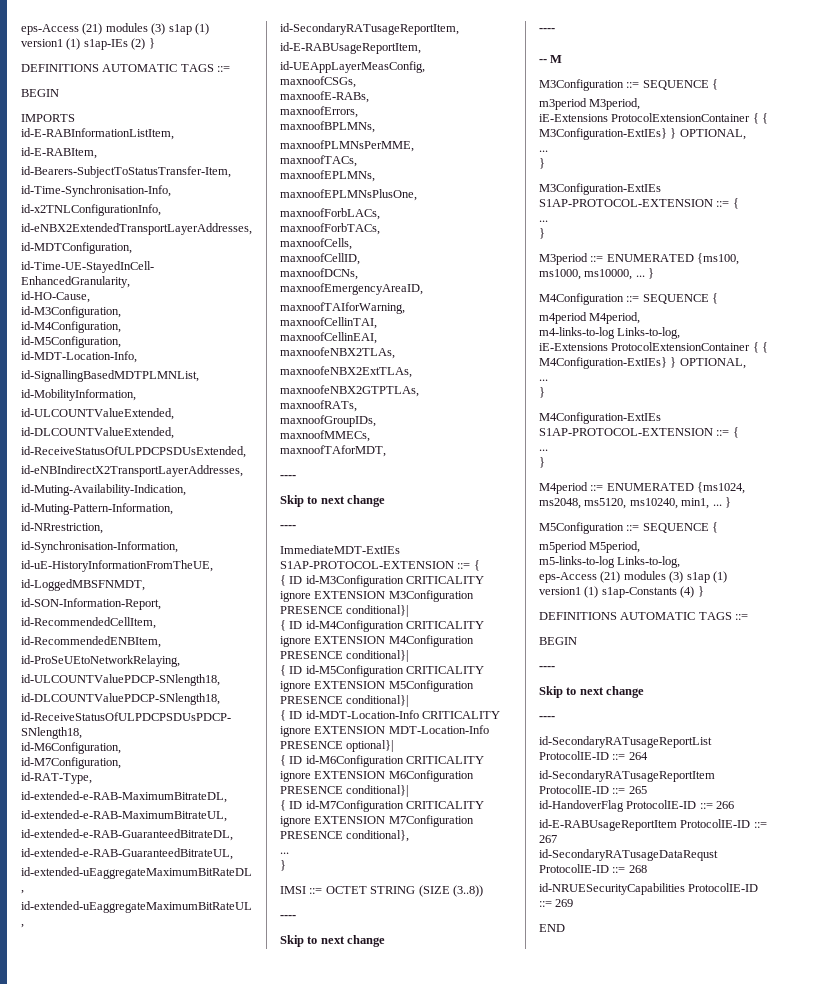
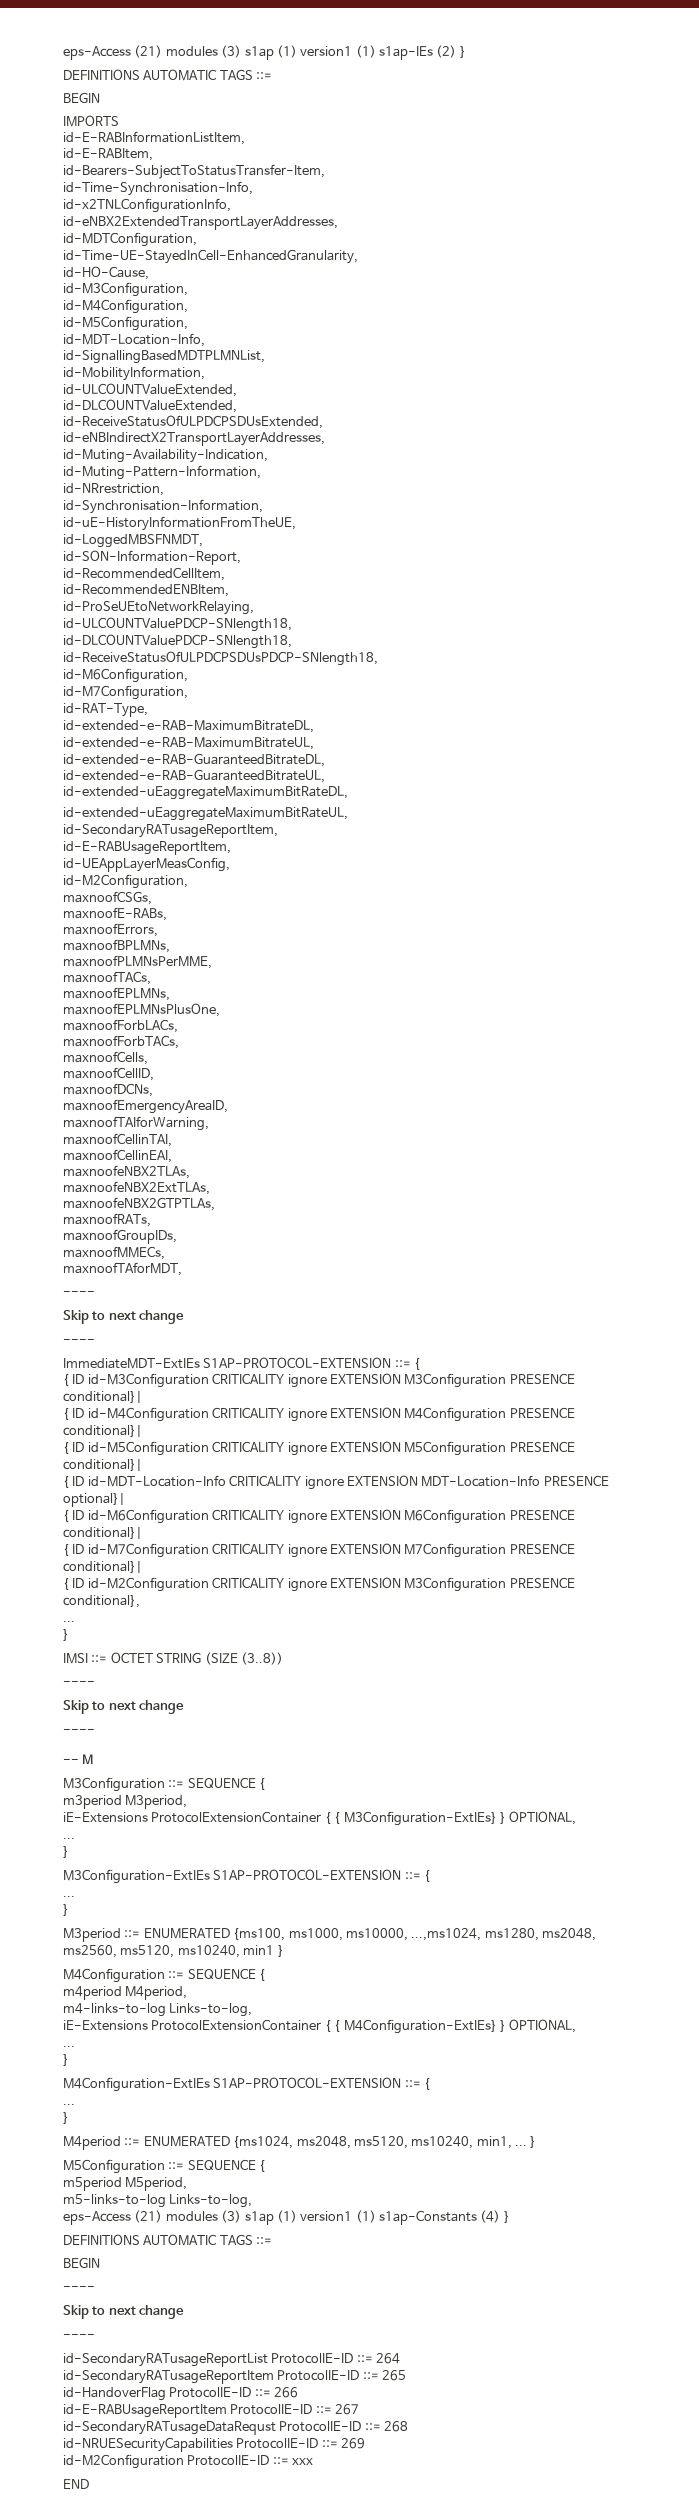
+ id-M2Configuration,
- { ID id-M7Configuration CRITICALITY ignore EXTENSION M7Configuration PRESENCE conditional},
+ { ID id-M7Configuration CRITICALITY ignore EXTENSION M7Configuration PRESENCE conditional}|
+ { ID id-M2Configuration CRITICALITY ignore EXTENSION M3Configuration PRESENCE conditional},
- M3period ::= ENUMERATED {ms100, ms1000, ms10000, ... }
+ M3period ::= ENUMERATED {ms100, ms1000, ms10000, ...,ms1024, ms1280, ms2048, ms2560, ms5120, ms10240, min1 }
+ id-M2Configuration ProtocolIE-ID ::= xxx

